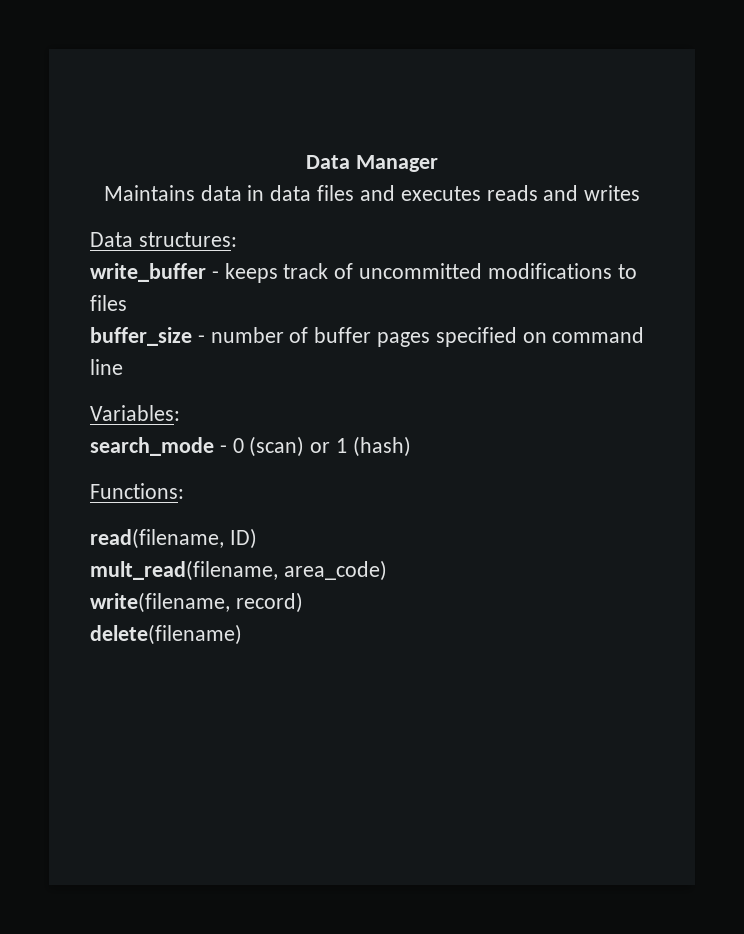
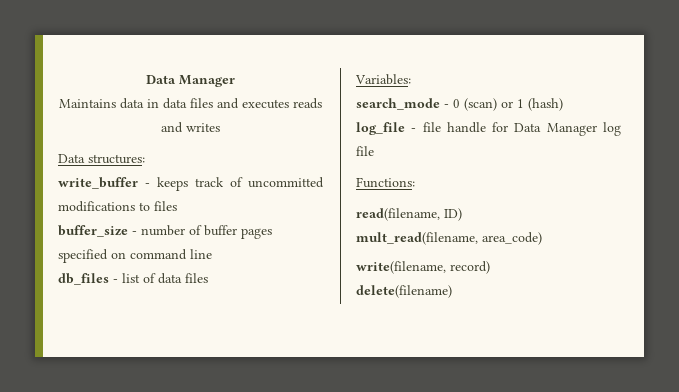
+ db_files - list of data files
+ log_file - file handle for Data Manager log file

